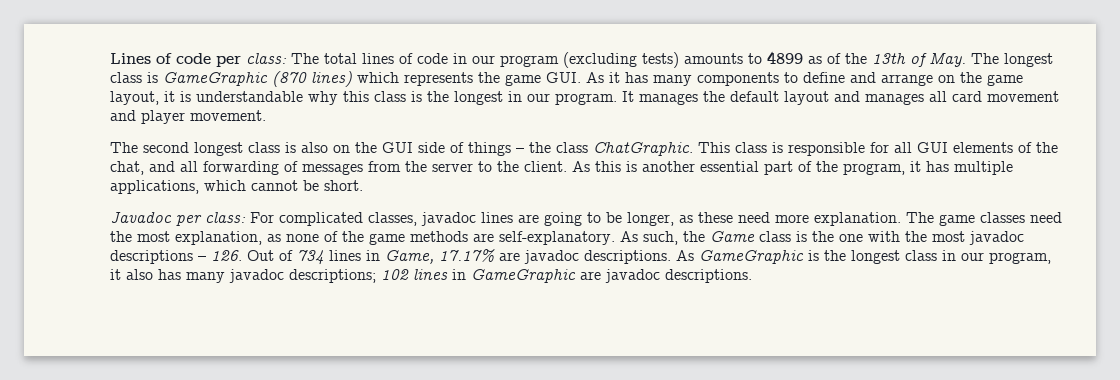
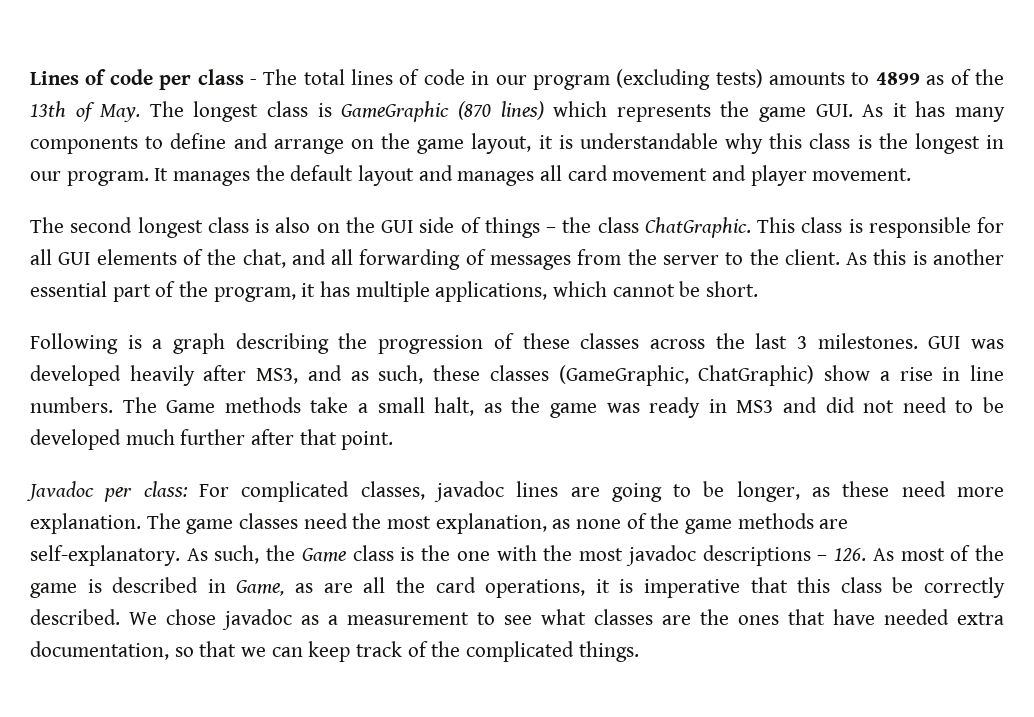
- Lines of code per class: The total lines of code in our program (excluding tests) amounts to 4899 as of the 13th of May. The longest class is GameGraphic (870 lines) which represents the game GUI. As it has many components to define and arrange on the game layout, it is understandable why this class is the longest in our program.
+ Lines of code per class - The total lines of code in our program (excluding tests) amounts to 4899 as of the 13th of May. The longest class is GameGraphic (870 lines) which represents the game GUI. As it has many components to define and arrange on the game layout, it is understandable why this class is the longest in our program.
+ Following is a graph describing the progression of these classes across the last 3 milestones. GUI was developed heavily after MS3, and as such, these classes (GameGraphic, ChatGraphic) show a rise in line numbers. The Game methods take a small halt, as the game was ready in MS3 and did not need to be developed much further after that point.
- As such, the Game class is the one with the most javadoc descriptions – 126. Out of 734 lines in Game, 17.17% are javadoc descriptions. As GameGraphic is the longest class in our program, it also has many javadoc descriptions; 102 lines in GameGraphic are javadoc descriptions.
+ As such, the Game class is the one with the most javadoc descriptions – 126. As most of the game is described in Game, as are all the card operations, it is imperative that this class be correctly described. We chose javadoc as a measurement to see what classes are the ones that have needed extra documentation, so that we can keep track of the complicated things.

